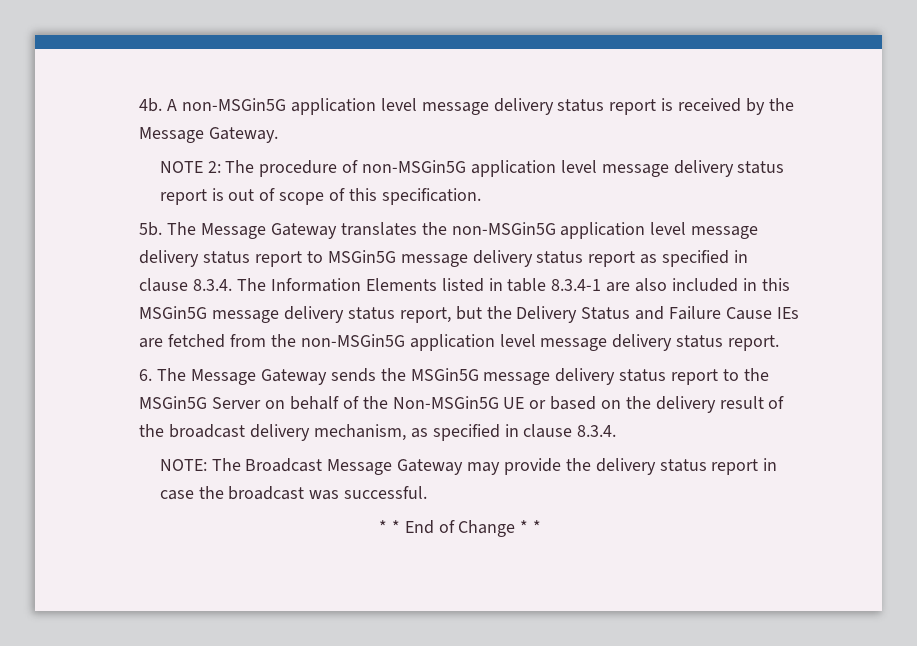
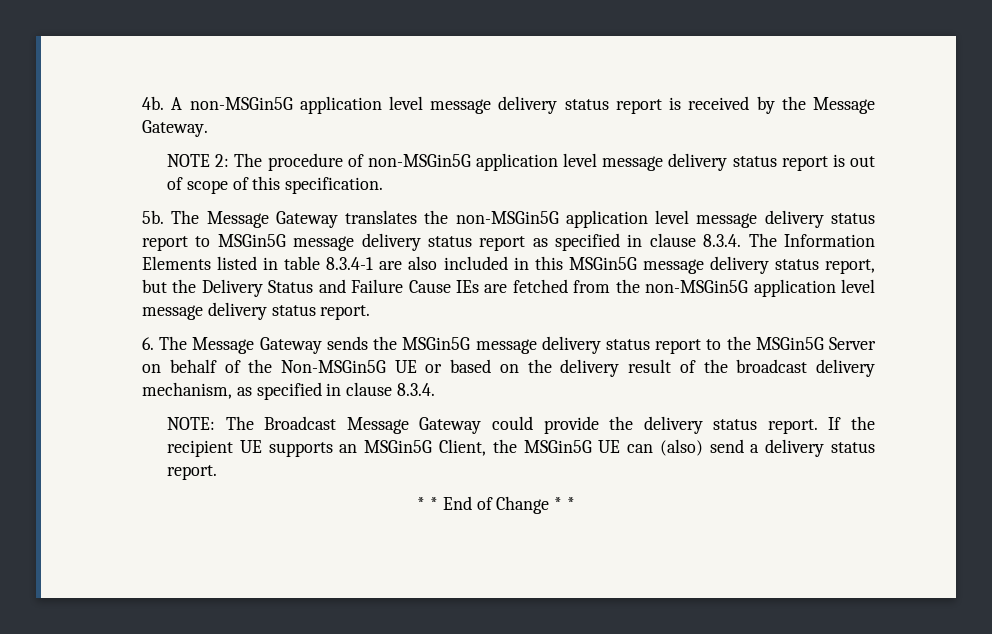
- NOTE: The Broadcast Message Gateway may provide the delivery status report in case the broadcast was successful.
+ NOTE: The Broadcast Message Gateway could provide the delivery status report. If the recipient UE supports an MSGin5G Client, the MSGin5G UE can (also) send a delivery status report.

